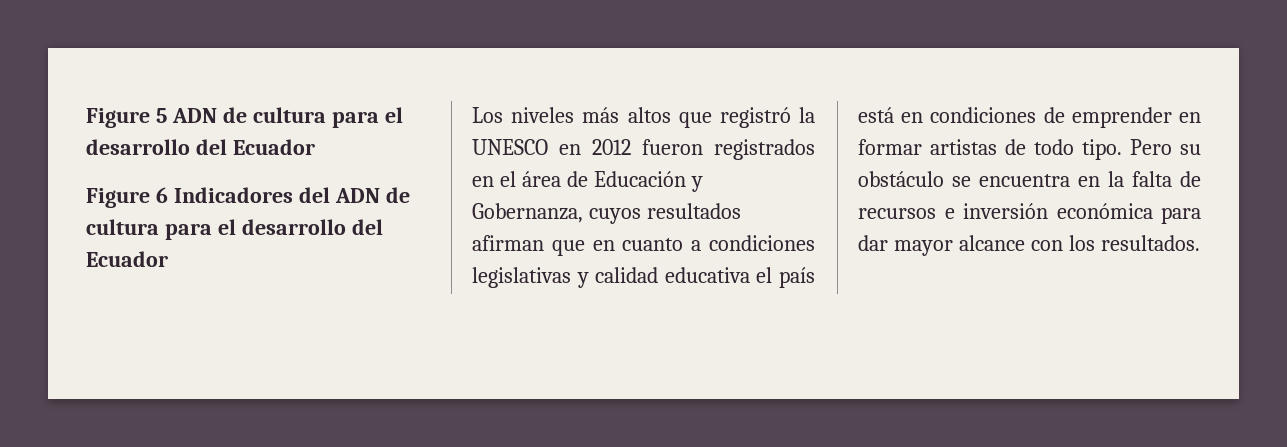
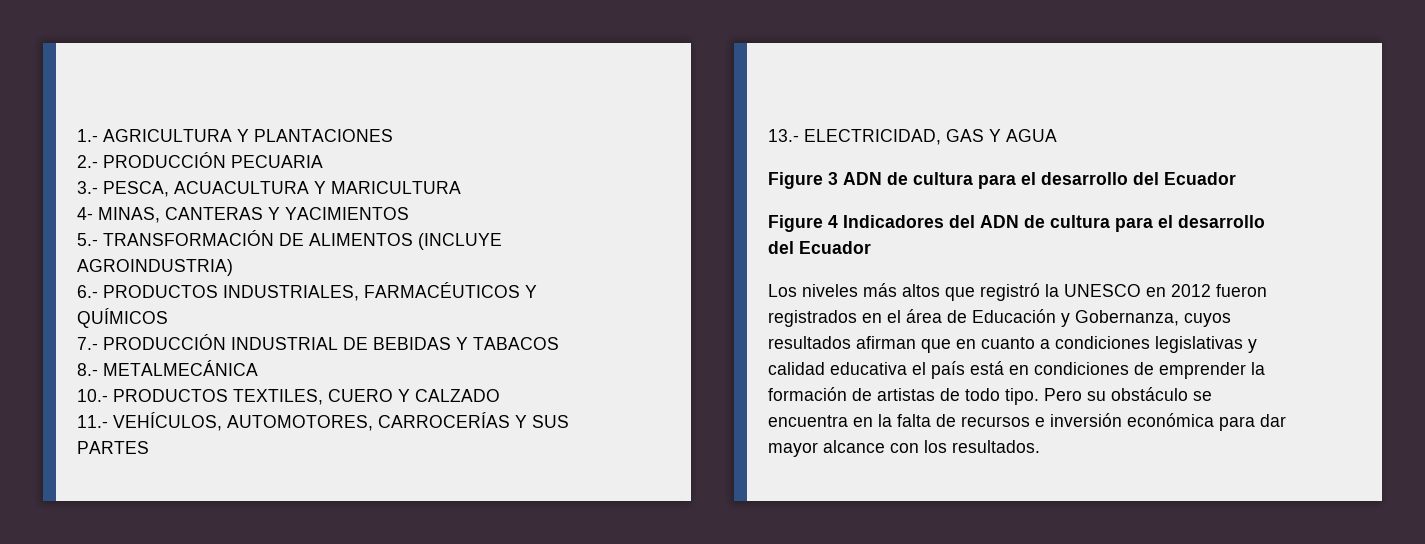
- Figure 5 ADN de cultura para el desarrollo del Ecuador
+ 1.- AGRICULTURA Y PLANTACIONES
+ 2.- PRODUCCIÓN PECUARIA
+ 3.- PESCA, ACUACULTURA Y MARICULTURA
+ 4- MINAS, CANTERAS Y YACIMIENTOS
+ 5.- TRANSFORMACIÓN DE ALIMENTOS (INCLUYE AGROINDUSTRIA)
+ 6.- PRODUCTOS INDUSTRIALES, FARMACÉUTICOS Y QUÍMICOS
+ 7.- PRODUCCIÓN INDUSTRIAL DE BEBIDAS Y TABACOS
+ 8.- METALMECÁNICA
+ 10.- PRODUCTOS TEXTILES, CUERO Y CALZADO
+ 11.- VEHÍCULOS, AUTOMOTORES, CARROCERÍAS Y SUS PARTES
+ 13.- ELECTRICIDAD, GAS Y AGUA
+ Figure 3 ADN de cultura para el desarrollo del Ecuador
- Figure 6 Indicadores del ADN de cultura para el desarrollo del Ecuador
+ Figure 4 Indicadores del ADN de cultura para el desarrollo del Ecuador
- Los niveles más altos que registró la UNESCO en 2012 fueron registrados en el área de Educación y Gobernanza, cuyos resultados afirman que en cuanto a condiciones legislativas y calidad educativa el país está en condiciones de emprender en formar artistas de todo tipo.
+ Los niveles más altos que registró la UNESCO en 2012 fueron registrados en el área de Educación y Gobernanza, cuyos resultados afirman que en cuanto a condiciones legislativas y calidad educativa el país está en condiciones de emprender la formación de artistas de todo tipo.

